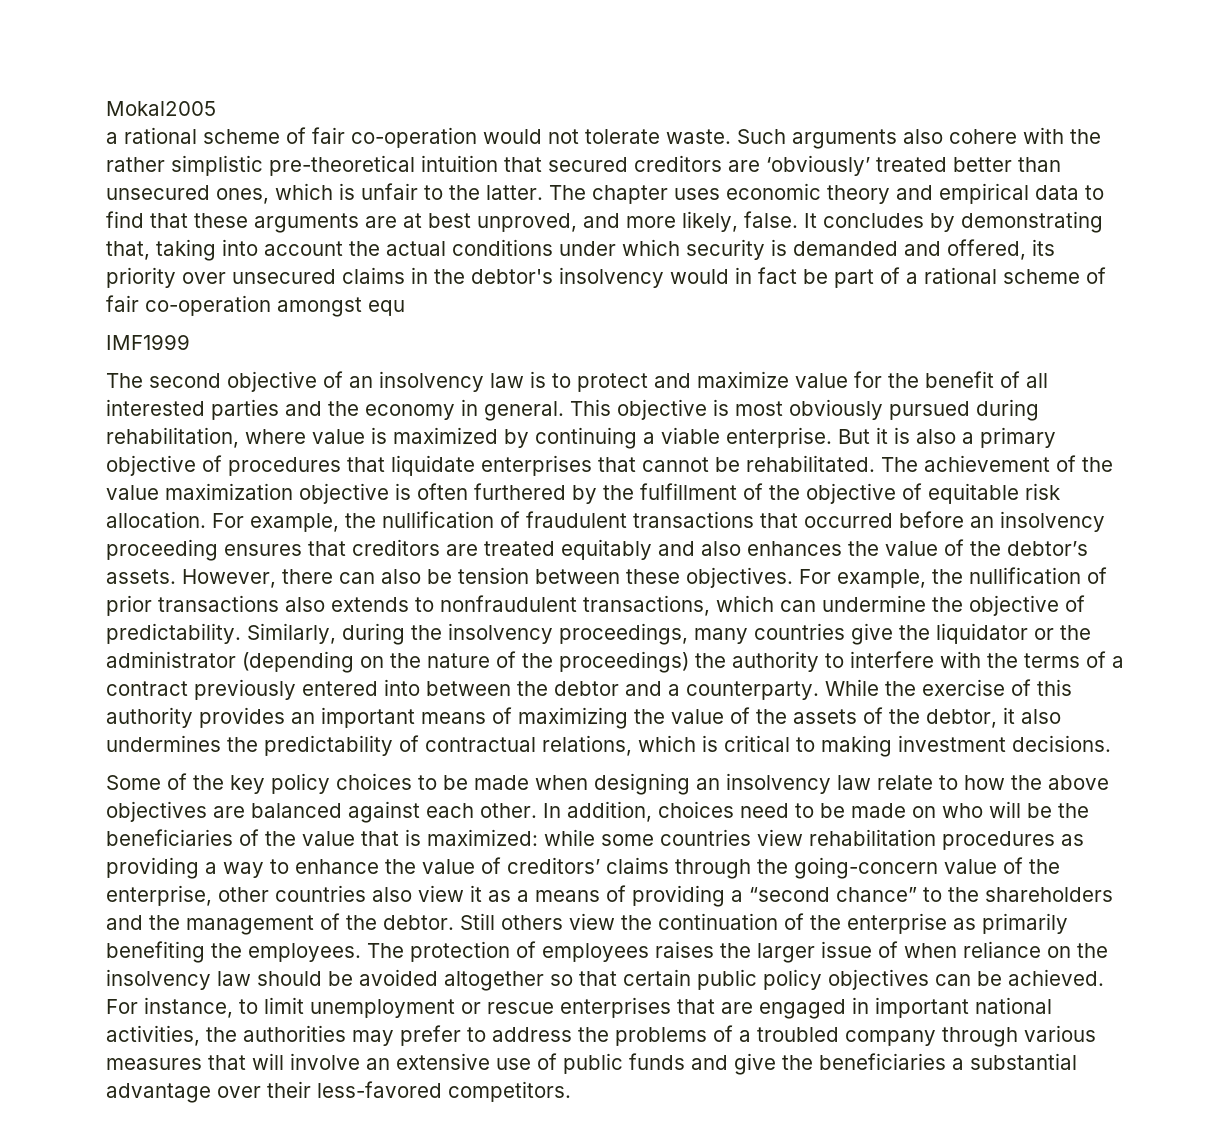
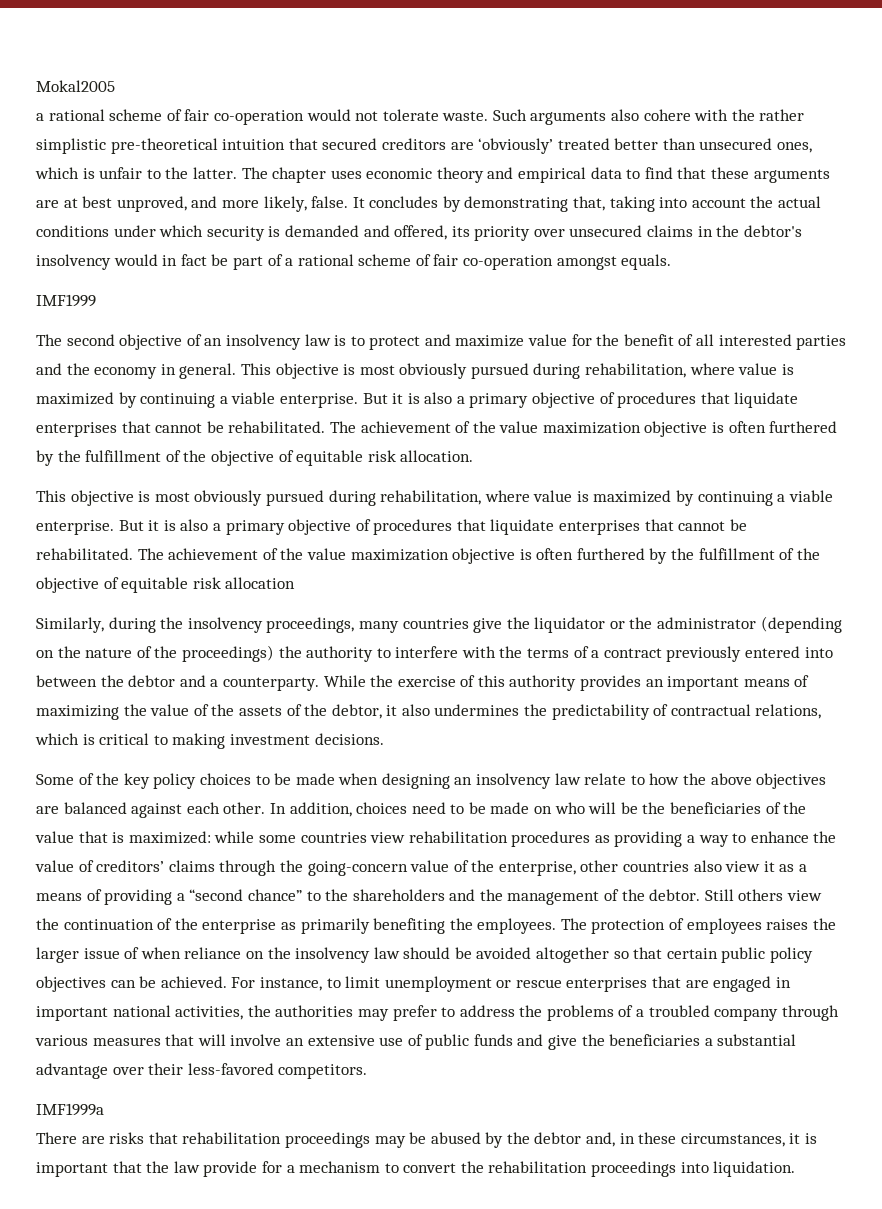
- It concludes by demonstrating that, taking into account the actual conditions under which security is demanded and offered, its priority over unsecured claims in the debtor's insolvency would in fact be part of a rational scheme of fair co-operation amongst equ
+ It concludes by demonstrating that, taking into account the actual conditions under which security is demanded and offered, its priority over unsecured claims in the debtor's insolvency would in fact be part of a rational scheme of fair co-operation amongst equals.
- The achievement of the value maximization objective is often furthered by the fulfillment of the objective of equitable risk allocation. For example, the nullification of fraudulent transactions that occurred before an insolvency proceeding ensures that creditors are treated equitably and also enhances the value of the debtor’s assets. However, there can also be tension between these objectives. For example, the nullification of prior transactions also extends to nonfraudulent transactions, which can undermine the objective of predictability. Similarly, during the insolvency proceedings, many countries give the liquidator or the administrator (depending on the nature of the proceedings) the authority to interfere with the terms of a contract previously entered into between the debtor and a counterparty.
+ The achievement of the value maximization objective is often furthered by the fulfillment of the objective of equitable risk allocation.
+ This objective is most obviously pursued during rehabilitation, where value is maximized by continuing a viable enterprise. But it is also a primary objective of procedures that liquidate enterprises that cannot be rehabilitated. The achievement of the value maximization objective is often furthered by the fulfillment of the objective of equitable risk allocation
+ Similarly, during the insolvency proceedings, many countries give the liquidator or the administrator (depending on the nature of the proceedings) the authority to interfere with the terms of a contract previously entered into between the debtor and a counterparty.
+ IMF1999a
+ There are risks that rehabilitation proceedings may be abused by the debtor and, in these circumstances, it is important that the law provide for a mechanism to convert the rehabilitation proceedings into liquidation.

